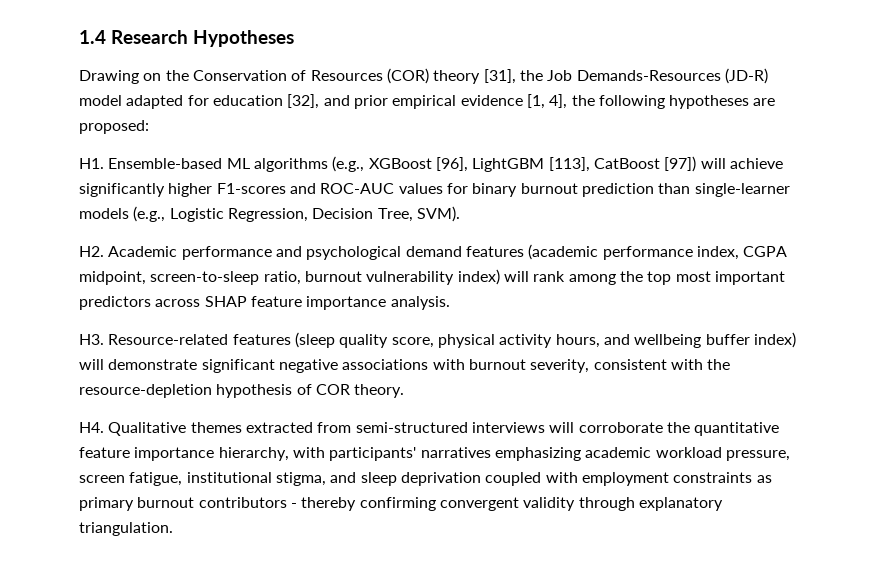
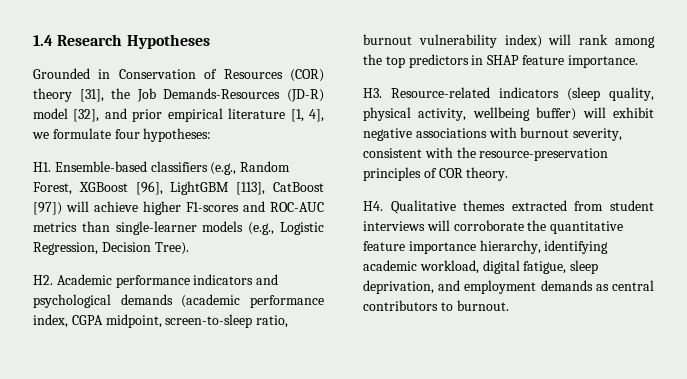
- Drawing on the Conservation of Resources (COR) theory [31], the Job Demands-Resources (JD-R) model adapted for education [32], and prior empirical evidence [1, 4], the following hypotheses are proposed:
- H1. Ensemble-based ML algorithms (e.g., XGBoost [96], LightGBM [113], CatBoost [97]) will achieve significantly higher F1-scores and ROC-AUC values for binary burnout prediction than single-learner models (e.g., Logistic Regression, Decision Tree, SVM).
+ Grounded in Conservation of Resources (COR) theory [31], the Job Demands-Resources (JD-R) model [32], and prior empirical literature [1, 4], we formulate four hypotheses:
+ H1. Ensemble-based classifiers (e.g., Random Forest, XGBoost [96], LightGBM [113], CatBoost [97]) will achieve higher F1-scores and ROC-AUC metrics than single-learner models (e.g., Logistic Regression, Decision Tree).
- H2. Academic performance and psychological demand features (academic performance index, CGPA midpoint, screen-to-sleep ratio, burnout vulnerability index) will rank among the top most important predictors across SHAP feature importance analysis.
- H3. Resource-related features (sleep quality score, physical activity hours, and wellbeing buffer index) will demonstrate significant negative associations with burnout severity, consistent with the resource-depletion hypothesis of COR theory.
+ H2. Academic performance indicators and psychological demands (academic performance index, CGPA midpoint, screen-to-sleep ratio, burnout vulnerability index) will rank among the top predictors in SHAP feature importance.
+ H3. Resource-related indicators (sleep quality, physical activity, wellbeing buffer) will exhibit negative associations with burnout severity, consistent with the resource-preservation principles of COR theory.
- H4. Qualitative themes extracted from semi-structured interviews will corroborate the quantitative feature importance hierarchy, with participants' narratives emphasizing academic workload pressure, screen fatigue, institutional stigma, and sleep deprivation coupled with employment constraints as primary burnout contributors - thereby confirming convergent validity through explanatory triangulation.
+ H4. Qualitative themes extracted from student interviews will corroborate the quantitative feature importance hierarchy, identifying academic workload, digital fatigue, sleep deprivation, and employment demands as central contributors to burnout.

